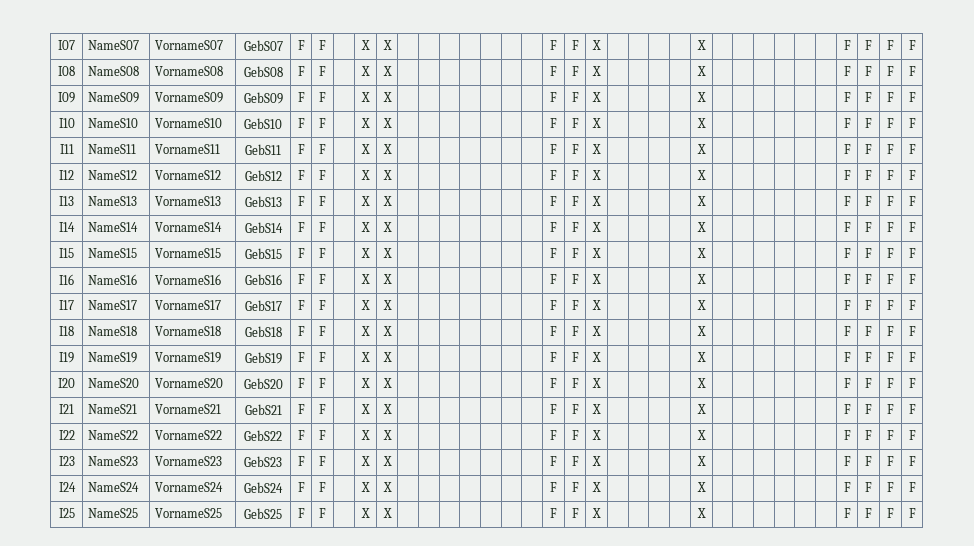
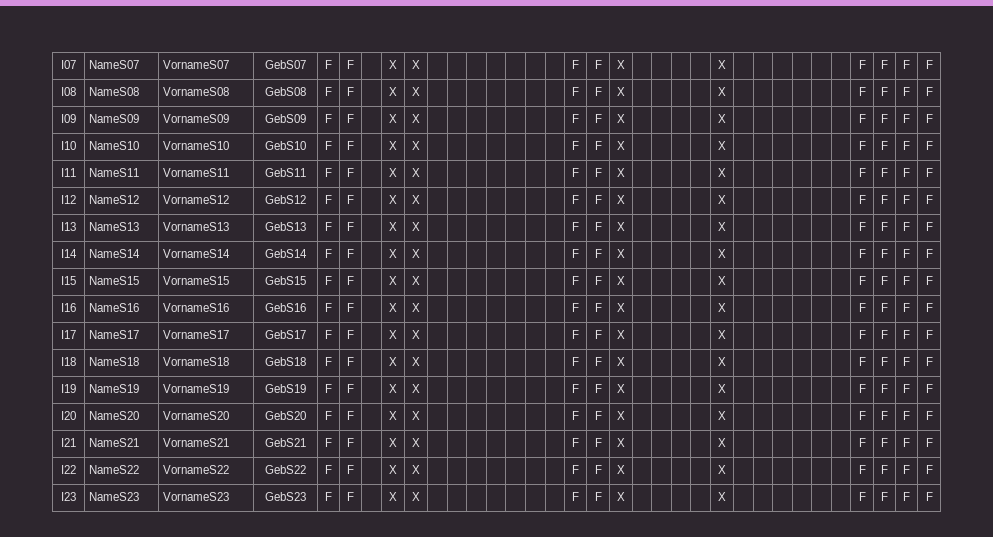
- I24 | NameS24 | VornameS24 | GebS24 | F | F | | X | X | | | | | | | | F | F | X | | | | | X | | | | | | | F | F | F | F
- I25 | NameS25 | VornameS25 | GebS25 | F | F | | X | X | | | | | | | | F | F | X | | | | | X | | | | | | | F | F | F | F

